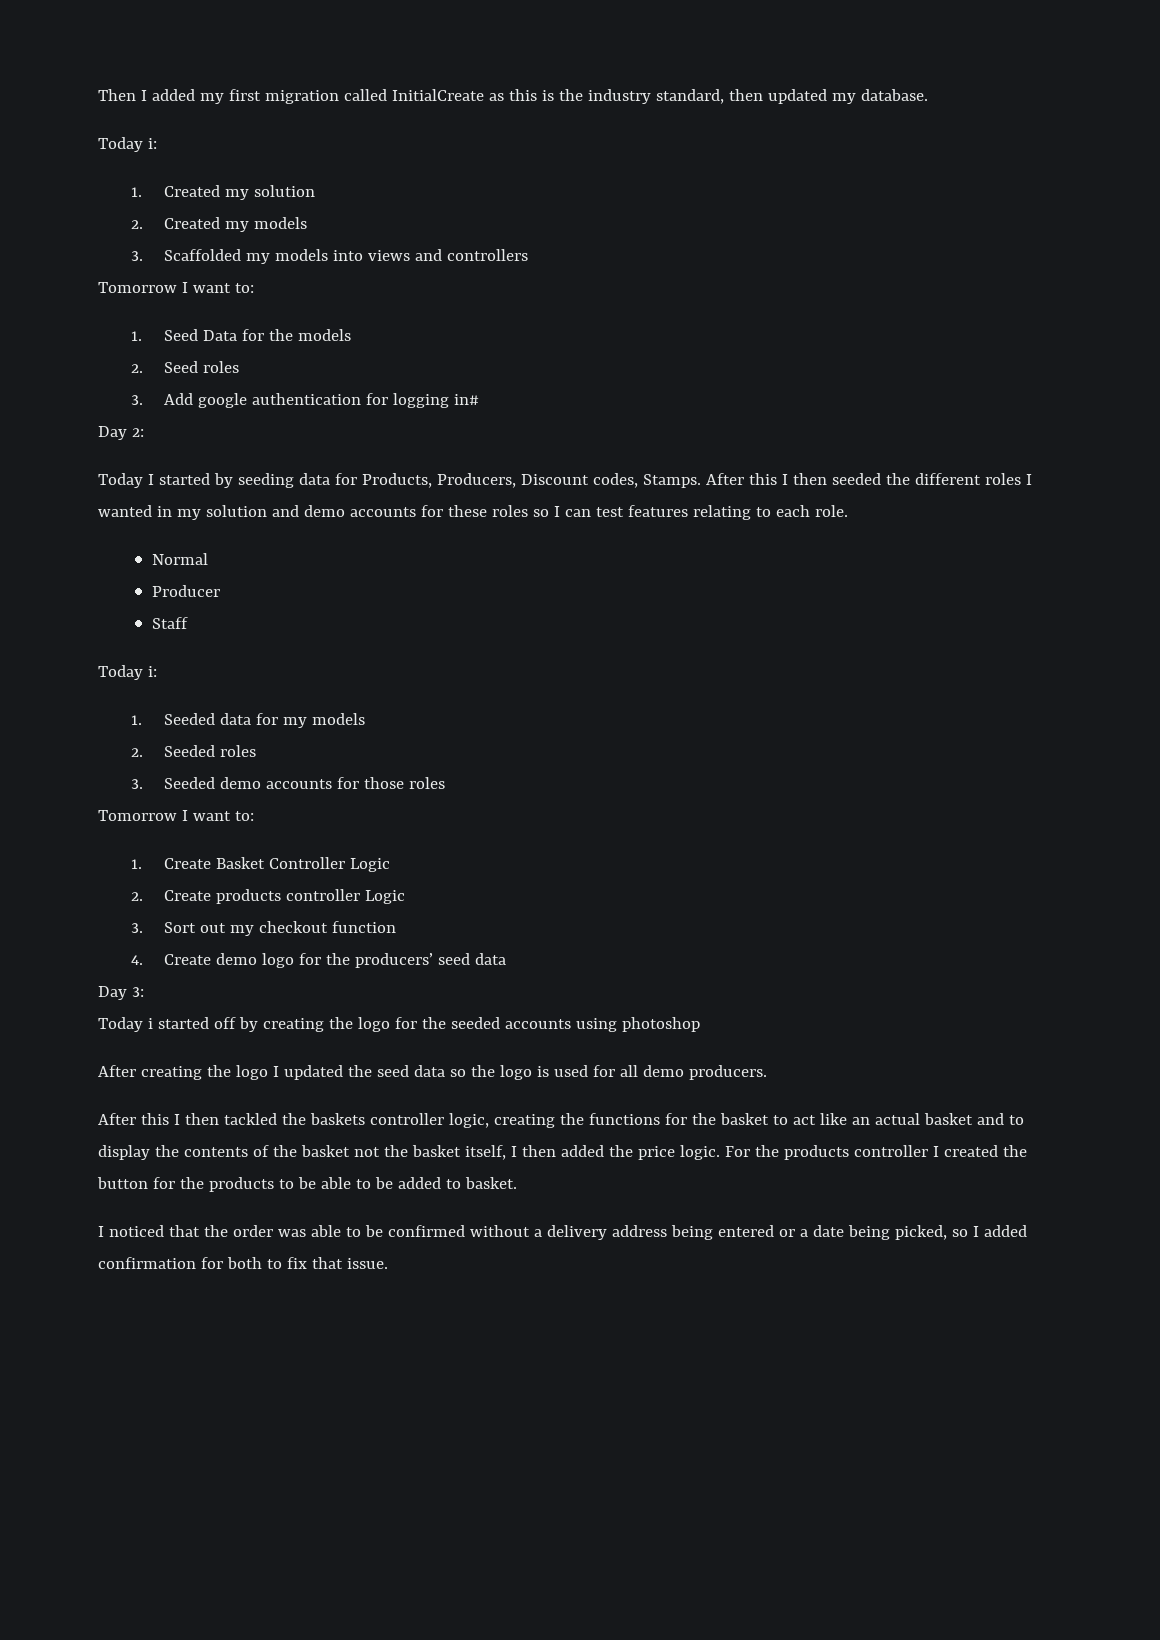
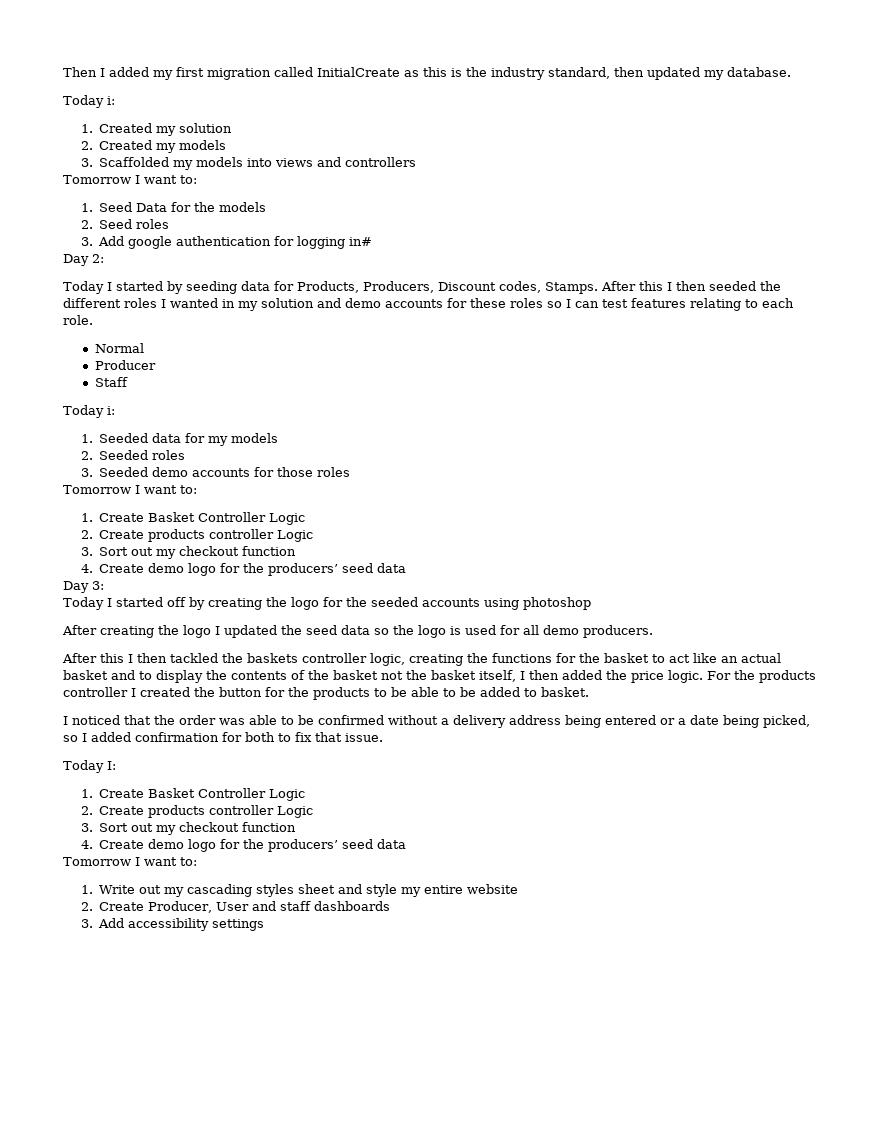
- Today i started off by creating the logo for the seeded accounts using photoshop
+ Today I started off by creating the logo for the seeded accounts using photoshop
+ Today I:
+ 1. Create Basket Controller Logic
+ 2. Create products controller Logic
+ 3. Sort out my checkout function
+ 4. Create demo logo for the producers’ seed data
+ Tomorrow I want to:
+ 1. Write out my cascading styles sheet and style my entire website
+ 2. Create Producer, User and staff dashboards
+ 3. Add accessibility settings

